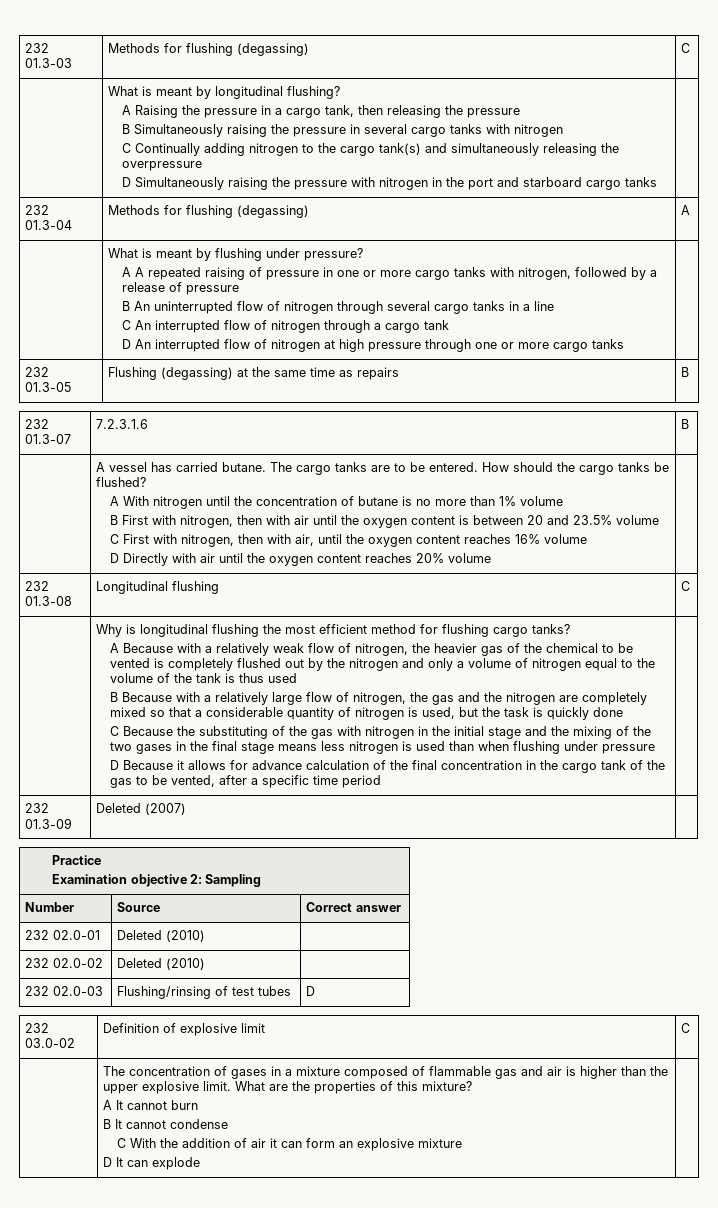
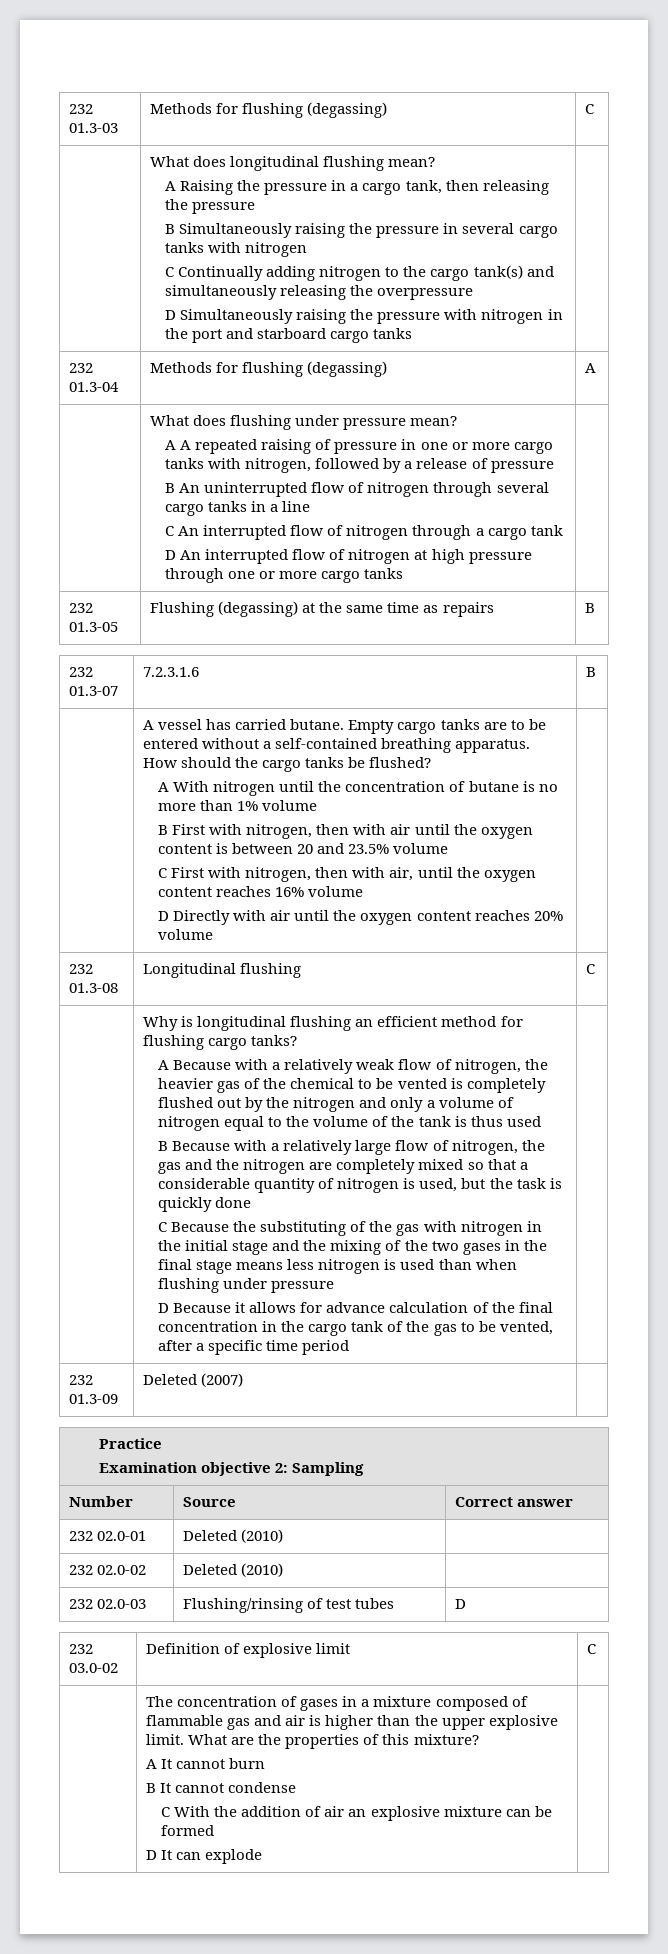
- What is meant by longitudinal flushing?
+ What does longitudinal flushing mean?
- What is meant by flushing under pressure?
+ What does flushing under pressure mean?
- The cargo tanks are to be entered.
+ Empty cargo tanks are to be entered without a self-contained breathing apparatus.
- Why is longitudinal flushing the most efficient method for flushing cargo tanks?
+ Why is longitudinal flushing an efficient method for flushing cargo tanks?
- C With the addition of air it can form an explosive mixture
+ C With the addition of air an explosive mixture can be formed

